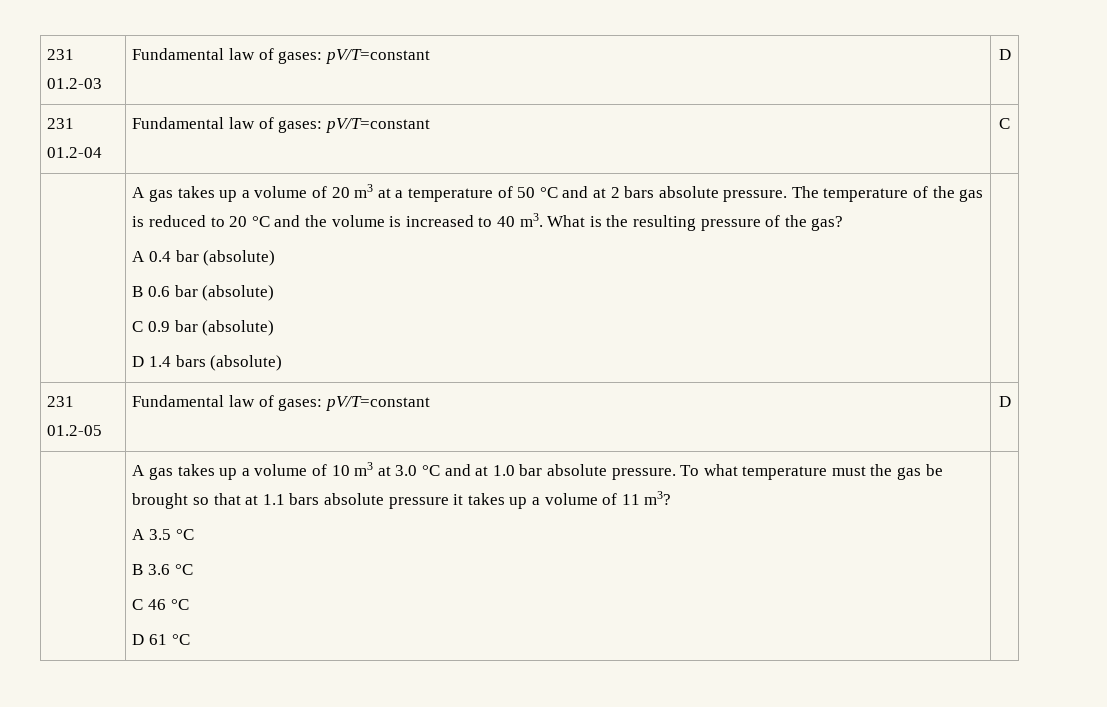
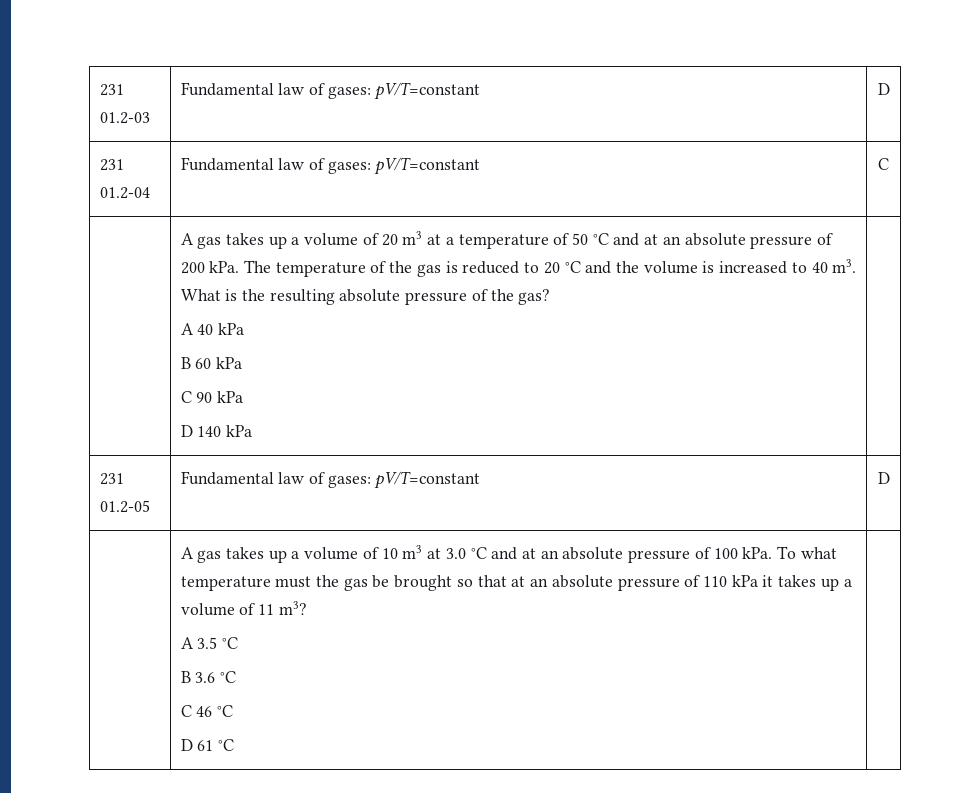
- A gas takes up a volume of 20 m3 at a temperature of 50 °C and at 2 bars absolute pressure.
+ A gas takes up a volume of 20 m3 at a temperature of 50 °C and at an absolute pressure of 200 kPa.
- What is the resulting pressure of the gas?
+ What is the resulting absolute pressure of the gas?
- A 0.4 bar (absolute)
- B 0.6 bar (absolute)
- C 0.9 bar (absolute)
- D 1.4 bars (absolute)
+ A 40 kPa
+ B 60 kPa
+ C 90 kPa
+ D 140 kPa
- A gas takes up a volume of 10 m3 at 3.0 °C and at 1.0 bar absolute pressure.
+ A gas takes up a volume of 10 m3 at 3.0 °C and at an absolute pressure of 100 kPa.
- To what temperature must the gas be brought so that at 1.1 bars absolute pressure it takes up a volume of 11 m3?
+ To what temperature must the gas be brought so that at an absolute pressure of 110 kPa it takes up a volume of 11 m3?

